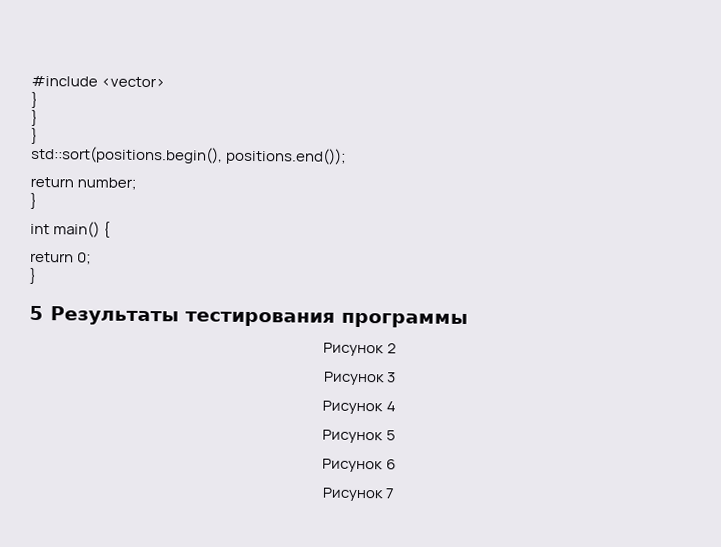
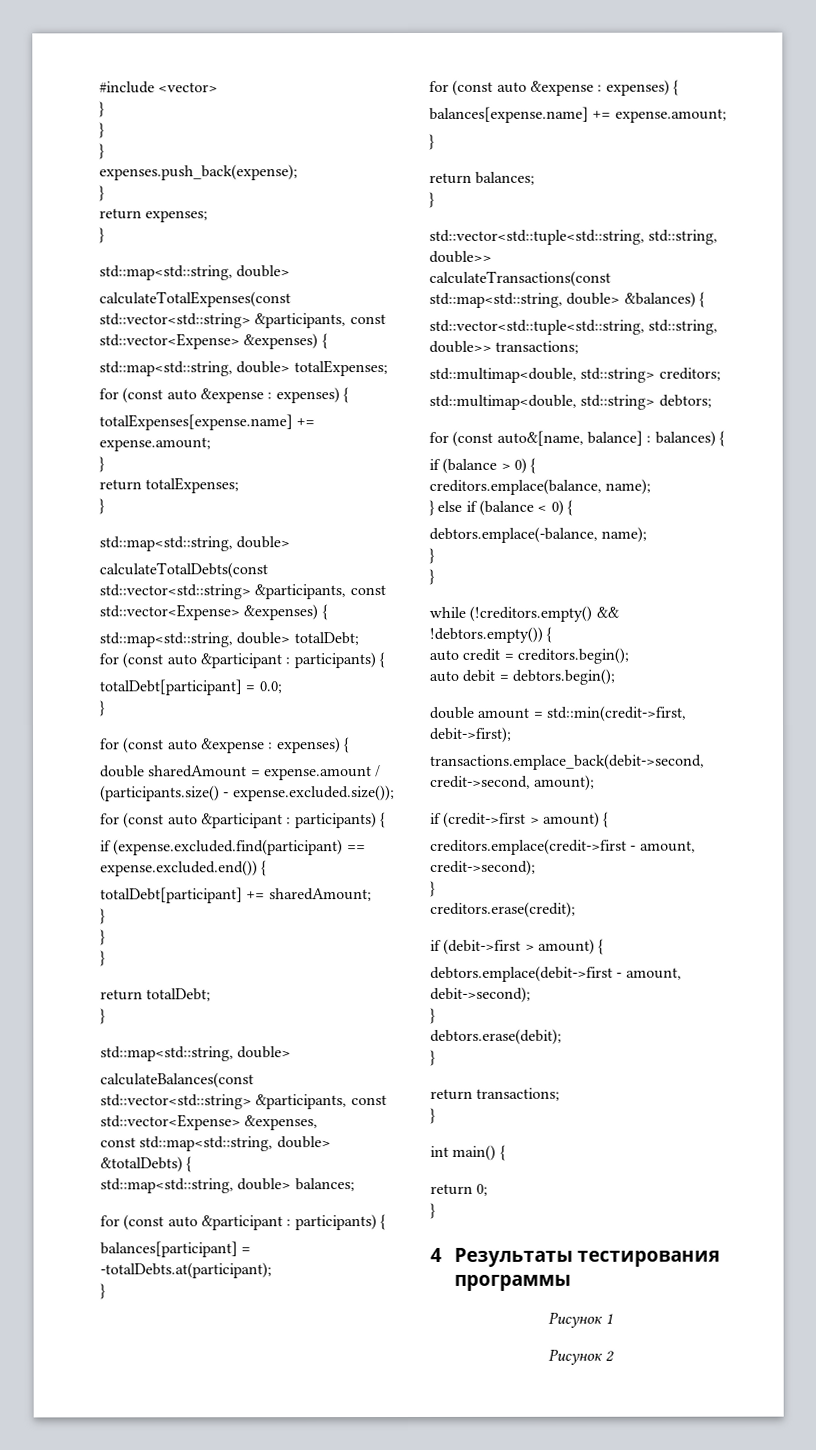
- std::sort(positions.begin(), positions.end());
- return number;
+ expenses.push_back(expense);
+ }
+ return expenses;
+ }
+ std::map<std::string, double>
+ calculateTotalExpenses(const std::vector<std::string> &participants, const std::vector<Expense> &expenses) {
+ std::map<std::string, double> totalExpenses;
+ for (const auto &expense : expenses) {
+ totalExpenses[expense.name] += expense.amount;
+ }
+ return totalExpenses;
+ }
+ std::map<std::string, double>
+ calculateTotalDebts(const std::vector<std::string> &participants, const std::vector<Expense> &expenses) {
+ std::map<std::string, double> totalDebt;
+ for (const auto &participant : participants) {
+ totalDebt[participant] = 0.0;
+ }
+ for (const auto &expense : expenses) {
+ double sharedAmount = expense.amount / (participants.size() - expense.excluded.size());
+ for (const auto &participant : participants) {
+ if (expense.excluded.find(participant) == expense.excluded.end()) {
+ totalDebt[participant] += sharedAmount;
+ }
+ }
+ }
+ return totalDebt;
+ }
+ std::map<std::string, double>
+ calculateBalances(const std::vector<std::string> &participants, const std::vector<Expense> &expenses,
+ const std::map<std::string, double> &totalDebts) {
+ std::map<std::string, double> balances;
+ for (const auto &participant : participants) {
+ balances[participant] = -totalDebts.at(participant);
+ }
+ for (const auto &expense : expenses) {
+ balances[expense.name] += expense.amount;
+ }
+ return balances;
+ }
+ std::vector<std::tuple<std::string, std::string, double>>
+ calculateTransactions(const std::map<std::string, double> &balances) {
+ std::vector<std::tuple<std::string, std::string, double>> transactions;
+ std::multimap<double, std::string> creditors;
+ std::multimap<double, std::string> debtors;
+ for (const auto&[name, balance] : balances) {
+ if (balance > 0) {
+ creditors.emplace(balance, name);
+ } else if (balance < 0) {
+ debtors.emplace(-balance, name);
+ }
+ }
+ while (!creditors.empty() && !debtors.empty()) {
+ auto credit = creditors.begin();
+ auto debit = debtors.begin();
+ double amount = std::min(credit->first, debit->first);
+ transactions.emplace_back(debit->second, credit->second, amount);
+ if (credit->first > amount) {
+ creditors.emplace(credit->first - amount, credit->second);
+ }
+ creditors.erase(credit);
+ if (debit->first > amount) {
+ debtors.emplace(debit->first - amount, debit->second);
+ }
+ debtors.erase(debit);
+ }
+ return transactions;
- 5 Результаты тестирования программы
+ 4 Результаты тестирования программы
+ Рисунок 1
  Рисунок 2
- Рисунок 3
- Рисунок 4
- Рисунок 5
- Рисунок 6
- Рисунок 7

